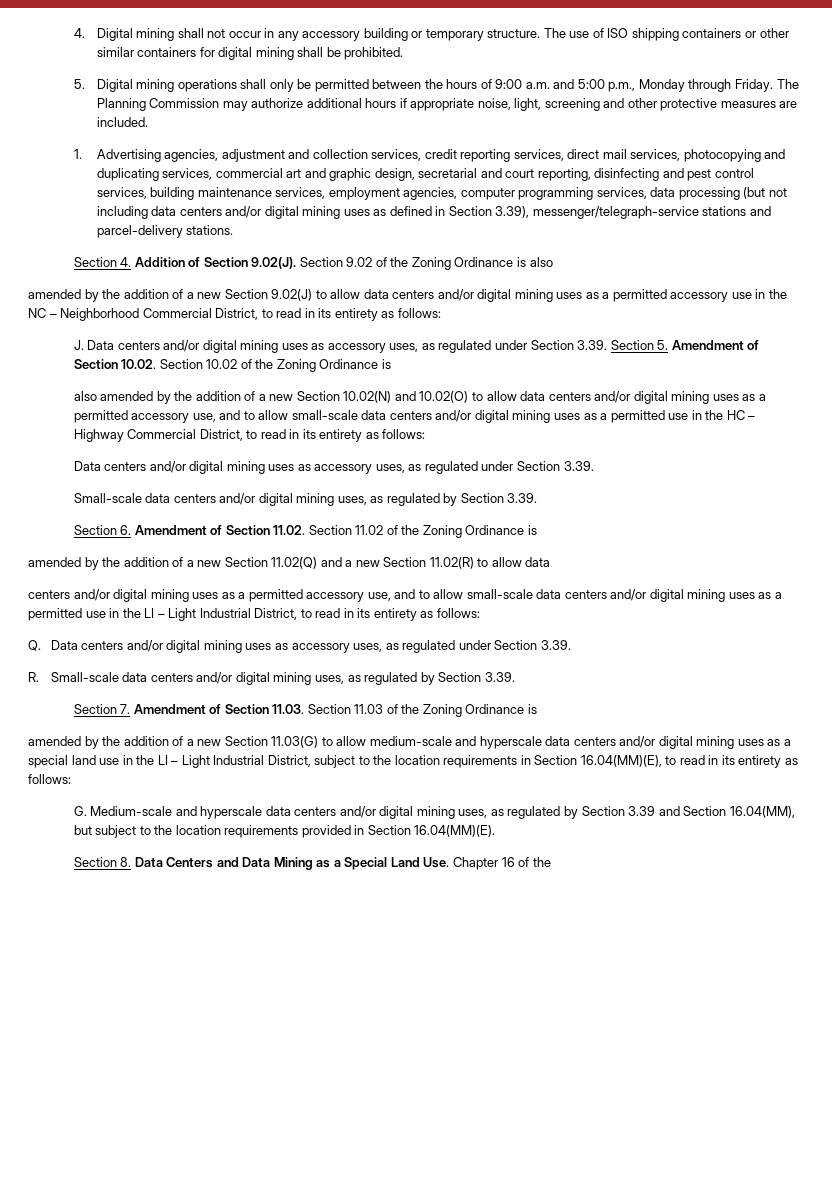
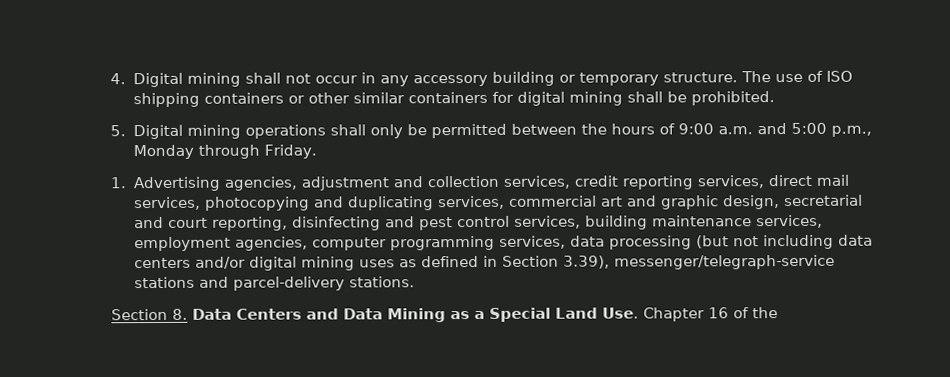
- The Planning Commission may authorize additional hours if appropriate noise, light, screening and other protective measures are included.
- Section 4. Addition of Section 9.02(J). Section 9.02 of the Zoning Ordinance is also
- amended by the addition of a new Section 9.02(J) to allow data centers and/or digital mining uses as a permitted accessory use in the NC – Neighborhood Commercial District, to read in its entirety as follows:
- J. Data centers and/or digital mining uses as accessory uses, as regulated under Section 3.39. Section 5. Amendment of Section 10.02. Section 10.02 of the Zoning Ordinance is
- also amended by the addition of a new Section 10.02(N) and 10.02(O) to allow data centers and/or digital mining uses as a permitted accessory use, and to allow small-scale data centers and/or digital mining uses as a permitted use in the HC – Highway Commercial District, to read in its entirety as follows:
- Data centers and/or digital mining uses as accessory uses, as regulated under Section 3.39.
- Small-scale data centers and/or digital mining uses, as regulated by Section 3.39.
- Section 6. Amendment of Section 11.02. Section 11.02 of the Zoning Ordinance is
- amended by the addition of a new Section 11.02(Q) and a new Section 11.02(R) to allow data
- centers and/or digital mining uses as a permitted accessory use, and to allow small-scale data centers and/or digital mining uses as a permitted use in the LI – Light Industrial District, to read in its entirety as follows:
- Q. Data centers and/or digital mining uses as accessory uses, as regulated under Section 3.39.
- R. Small-scale data centers and/or digital mining uses, as regulated by Section 3.39.
- Section 7. Amendment of Section 11.03. Section 11.03 of the Zoning Ordinance is
- amended by the addition of a new Section 11.03(G) to allow medium-scale and hyperscale data centers and/or digital mining uses as a special land use in the LI – Light Industrial District, subject to the location requirements in Section 16.04(MM)(E), to read in its entirety as follows:
- G. Medium-scale and hyperscale data centers and/or digital mining uses, as regulated by Section 3.39 and Section 16.04(MM), but subject to the location requirements provided in Section 16.04(MM)(E).

